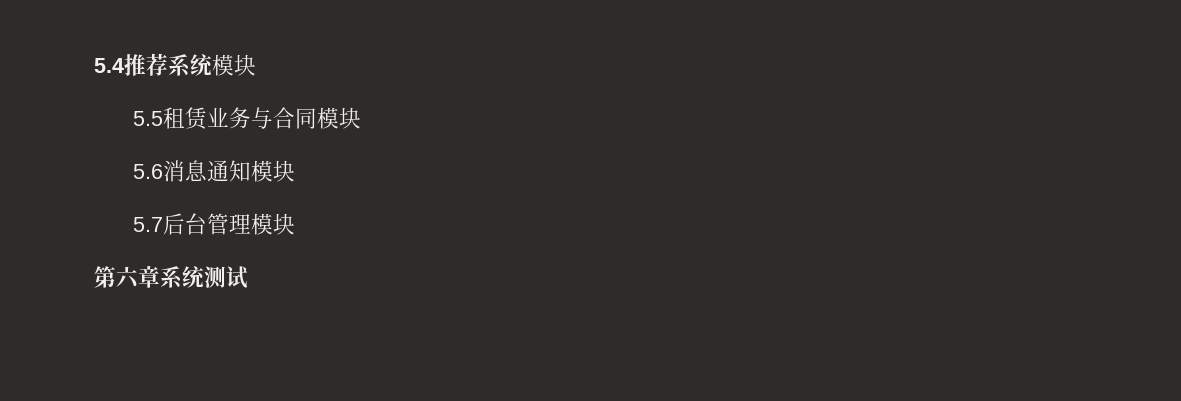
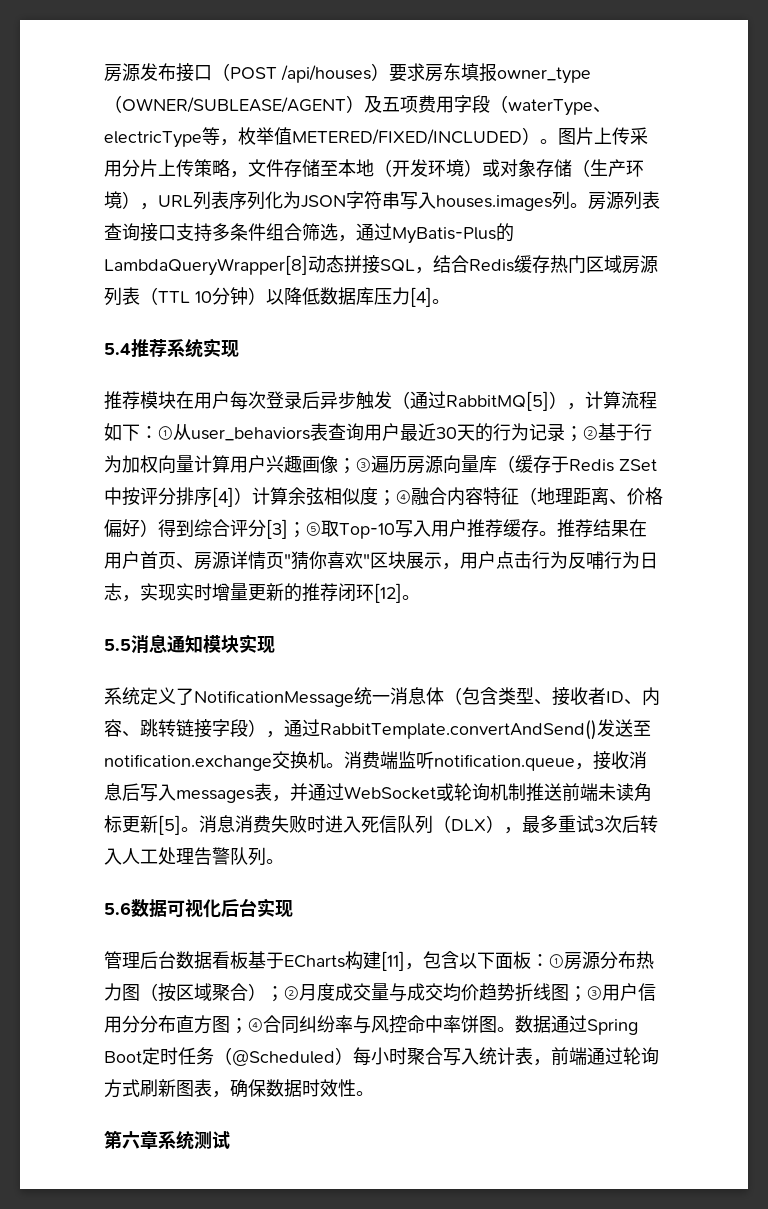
+ 房源发布接口（POST /api/houses）要求房东填报owner_type（OWNER/SUBLEASE/AGENT）及五项费用字段（waterType、electricType等，枚举值METERED/FIXED/INCLUDED）。图片上传采用分片上传策略，文件存储至本地（开发环境）或对象存储（生产环境），URL列表序列化为JSON字符串写入houses.images列。房源列表查询接口支持多条件组合筛选，通过MyBatis-Plus的LambdaQueryWrapper[8]动态拼接SQL，结合Redis缓存热门区域房源列表（TTL 10分钟）以降低数据库压力[4]。
- 5.4推荐系统模块
- 5.5租赁业务与合同模块
- 5.6消息通知模块
- 5.7后台管理模块
+ 5.4推荐系统实现
+ 推荐模块在用户每次登录后异步触发（通过RabbitMQ[5]），计算流程如下：①从user_behaviors表查询用户最近30天的行为记录；②基于行为加权向量计算用户兴趣画像；③遍历房源向量库（缓存于Redis ZSet中按评分排序[4]）计算余弦相似度；④融合内容特征（地理距离、价格偏好）得到综合评分[3]；⑤取Top-10写入用户推荐缓存。推荐结果在用户首页、房源详情页"猜你喜欢"区块展示，用户点击行为反哺行为日志，实现实时增量更新的推荐闭环[12]。
+ 5.5消息通知模块实现
+ 系统定义了NotificationMessage统一消息体（包含类型、接收者ID、内容、跳转链接字段），通过RabbitTemplate.convertAndSend()发送至notification.exchange交换机。消费端监听notification.queue，接收消息后写入messages表，并通过WebSocket或轮询机制推送前端未读角标更新[5]。消息消费失败时进入死信队列（DLX），最多重试3次后转入人工处理告警队列。
+ 5.6数据可视化后台实现
+ 管理后台数据看板基于ECharts构建[11]，包含以下面板：①房源分布热力图（按区域聚合）；②月度成交量与成交均价趋势折线图；③用户信用分分布直方图；④合同纠纷率与风控命中率饼图。数据通过Spring Boot定时任务（@Scheduled）每小时聚合写入统计表，前端通过轮询方式刷新图表，确保数据时效性。

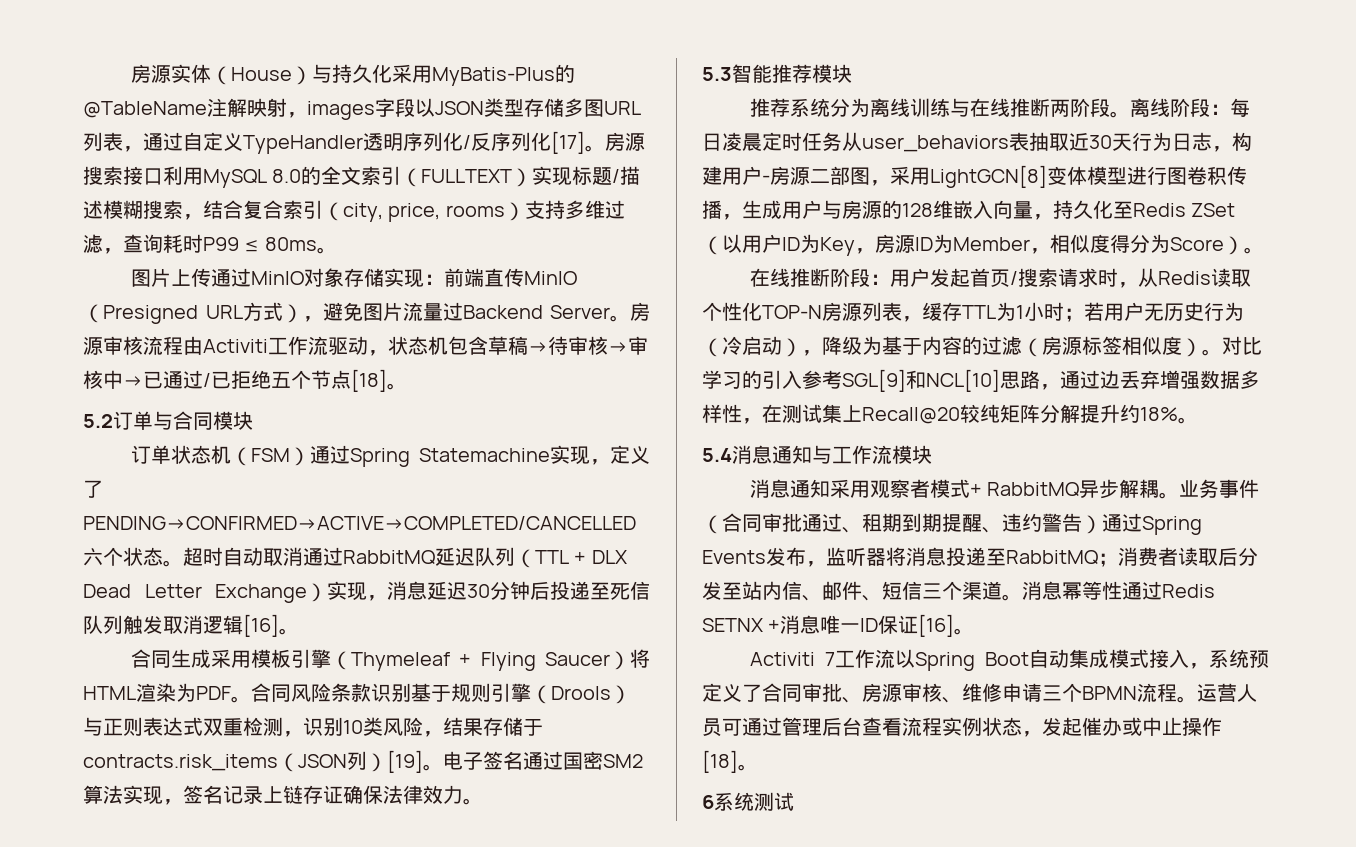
- 房源发布接口（POST /api/houses）要求房东填报owner_type（OWNER/SUBLEASE/AGENT）及五项费用字段（waterType、electricType等，枚举值METERED/FIXED/INCLUDED）。图片上传采用分片上传策略，文件存储至本地（开发环境）或对象存储（生产环境），URL列表序列化为JSON字符串写入houses.images列。房源列表查询接口支持多条件组合筛选，通过MyBatis-Plus的LambdaQueryWrapper[8]动态拼接SQL，结合Redis缓存热门区域房源列表（TTL 10分钟）以降低数据库压力[4]。
- 5.4推荐系统实现
- 推荐模块在用户每次登录后异步触发（通过RabbitMQ[5]），计算流程如下：①从user_behaviors表查询用户最近30天的行为记录；②基于行为加权向量计算用户兴趣画像；③遍历房源向量库（缓存于Redis ZSet中按评分排序[4]）计算余弦相似度；④融合内容特征（地理距离、价格偏好）得到综合评分[3]；⑤取Top-10写入用户推荐缓存。推荐结果在用户首页、房源详情页"猜你喜欢"区块展示，用户点击行为反哺行为日志，实现实时增量更新的推荐闭环[12]。
- 5.5消息通知模块实现
- 系统定义了NotificationMessage统一消息体（包含类型、接收者ID、内容、跳转链接字段），通过RabbitTemplate.convertAndSend()发送至notification.exchange交换机。消费端监听notification.queue，接收消息后写入messages表，并通过WebSocket或轮询机制推送前端未读角标更新[5]。消息消费失败时进入死信队列（DLX），最多重试3次后转入人工处理告警队列。
- 5.6数据可视化后台实现
- 管理后台数据看板基于ECharts构建[11]，包含以下面板：①房源分布热力图（按区域聚合）；②月度成交量与成交均价趋势折线图；③用户信用分分布直方图；④合同纠纷率与风控命中率饼图。数据通过Spring Boot定时任务（@Scheduled）每小时聚合写入统计表，前端通过轮询方式刷新图表，确保数据时效性。
- 第六章系统测试
+ 房源实体（House）与持久化采用MyBatis-Plus的@TableName注解映射，images字段以JSON类型存储多图URL列表，通过自定义TypeHandler透明序列化/反序列化[17]。房源搜索接口利用MySQL 8.0的全文索引（FULLTEXT）实现标题/描述模糊搜索，结合复合索引（city, price, rooms）支持多维过滤，查询耗时P99 ≤ 80ms。
+ 图片上传通过MinIO对象存储实现：前端直传MinIO（Presigned URL方式），避免图片流量过Backend Server。房源审核流程由Activiti工作流驱动，状态机包含草稿→待审核→审核中→已通过/已拒绝五个节点[18]。
+ 5.2订单与合同模块
+ 订单状态机（FSM）通过Spring Statemachine实现，定义了PENDING→CONFIRMED→ACTIVE→COMPLETED/CANCELLED六个状态。超时自动取消通过RabbitMQ延迟队列（TTL + DLX Dead Letter Exchange）实现，消息延迟30分钟后投递至死信队列触发取消逻辑[16]。
+ 合同生成采用模板引擎（Thymeleaf + Flying Saucer）将HTML渲染为PDF。合同风险条款识别基于规则引擎（Drools）与正则表达式双重检测，识别10类风险，结果存储于contracts.risk_items（JSON列）[19]。电子签名通过国密SM2算法实现，签名记录上链存证确保法律效力。
+ 5.3智能推荐模块
+ 推荐系统分为离线训练与在线推断两阶段。离线阶段：每日凌晨定时任务从user_behaviors表抽取近30天行为日志，构建用户-房源二部图，采用LightGCN[8]变体模型进行图卷积传播，生成用户与房源的128维嵌入向量，持久化至Redis ZSet（以用户ID为Key，房源ID为Member，相似度得分为Score）。
+ 在线推断阶段：用户发起首页/搜索请求时，从Redis读取个性化TOP-N房源列表，缓存TTL为1小时；若用户无历史行为（冷启动），降级为基于内容的过滤（房源标签相似度）。对比学习的引入参考SGL[9]和NCL[10]思路，通过边丢弃增强数据多样性，在测试集上Recall@20较纯矩阵分解提升约18%。
+ 5.4消息通知与工作流模块
+ 消息通知采用观察者模式+ RabbitMQ异步解耦。业务事件（合同审批通过、租期到期提醒、违约警告）通过Spring Events发布，监听器将消息投递至RabbitMQ；消费者读取后分发至站内信、邮件、短信三个渠道。消息幂等性通过Redis SETNX +消息唯一ID保证[16]。
+ Activiti 7工作流以Spring Boot自动集成模式接入，系统预定义了合同审批、房源审核、维修申请三个BPMN流程。运营人员可通过管理后台查看流程实例状态，发起催办或中止操作[18]。
+ 6系统测试

